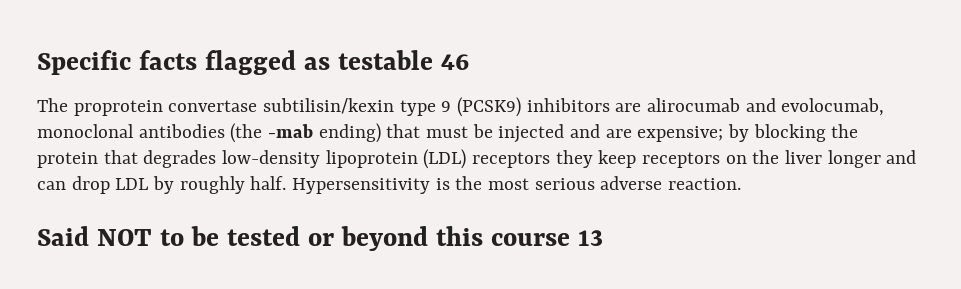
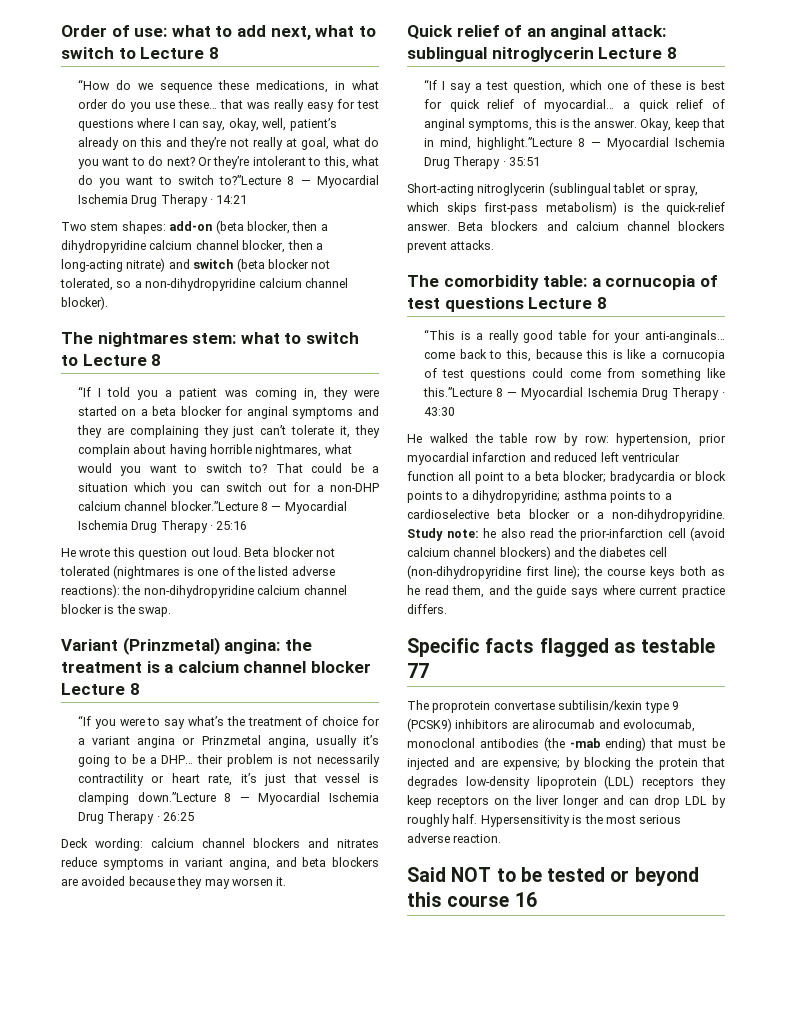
+ Order of use: what to add next, what to switch to Lecture 8
+ “How do we sequence these medications, in what order do you use these… that was really easy for test questions where I can say, okay, well, patient’s already on this and they’re not really at goal, what do you want to do next? Or they’re intolerant to this, what do you want to switch to?”Lecture 8 — Myocardial Ischemia Drug Therapy · 14:21
+ Two stem shapes: add-on (beta blocker, then a dihydropyridine calcium channel blocker, then a long-acting nitrate) and switch (beta blocker not tolerated, so a non-dihydropyridine calcium channel blocker).
+ The nightmares stem: what to switch to Lecture 8
+ “If I told you a patient was coming in, they were started on a beta blocker for anginal symptoms and they are complaining they just can’t tolerate it, they complain about having horrible nightmares, what would you want to switch to? That could be a situation which you can switch out for a non-DHP calcium channel blocker.”Lecture 8 — Myocardial Ischemia Drug Therapy · 25:16
+ He wrote this question out loud. Beta blocker not tolerated (nightmares is one of the listed adverse reactions): the non-dihydropyridine calcium channel blocker is the swap.
+ Variant (Prinzmetal) angina: the treatment is a calcium channel blocker Lecture 8
+ “If you were to say what’s the treatment of choice for a variant angina or Prinzmetal angina, usually it’s going to be a DHP… their problem is not necessarily contractility or heart rate, it’s just that vessel is clamping down.”Lecture 8 — Myocardial Ischemia Drug Therapy · 26:25
+ Deck wording: calcium channel blockers and nitrates reduce symptoms in variant angina, and beta blockers are avoided because they may worsen it.
+ Quick relief of an anginal attack: sublingual nitroglycerin Lecture 8
+ “If I say a test question, which one of these is best for quick relief of myocardial… a quick relief of anginal symptoms, this is the answer. Okay, keep that in mind, highlight.”Lecture 8 — Myocardial Ischemia Drug Therapy · 35:51
+ Short-acting nitroglycerin (sublingual tablet or spray, which skips first-pass metabolism) is the quick-relief answer. Beta blockers and calcium channel blockers prevent attacks.
+ The comorbidity table: a cornucopia of test questions Lecture 8
+ “This is a really good table for your anti-anginals… come back to this, because this is like a cornucopia of test questions could come from something like this.”Lecture 8 — Myocardial Ischemia Drug Therapy · 43:30
+ He walked the table row by row: hypertension, prior myocardial infarction and reduced left ventricular function all point to a beta blocker; bradycardia or block points to a dihydropyridine; asthma points to a cardioselective beta blocker or a non-dihydropyridine. Study note: he also read the prior-infarction cell (avoid calcium channel blockers) and the diabetes cell (non-dihydropyridine first line); the course keys both as he read them, and the guide says where current practice differs.
- Specific facts flagged as testable 46
+ Specific facts flagged as testable 77
- Said NOT to be tested or beyond this course 13
+ Said NOT to be tested or beyond this course 16

